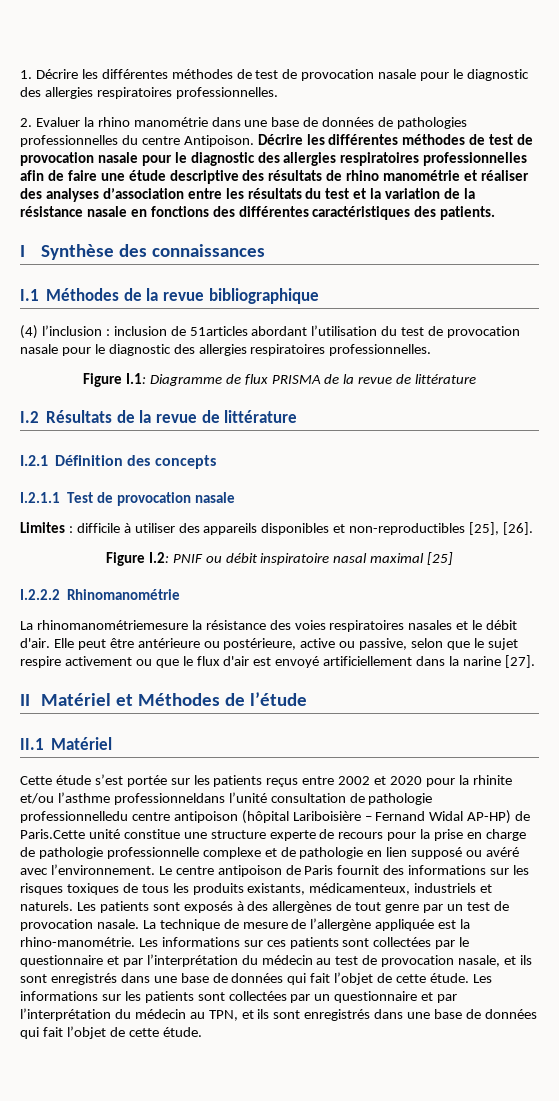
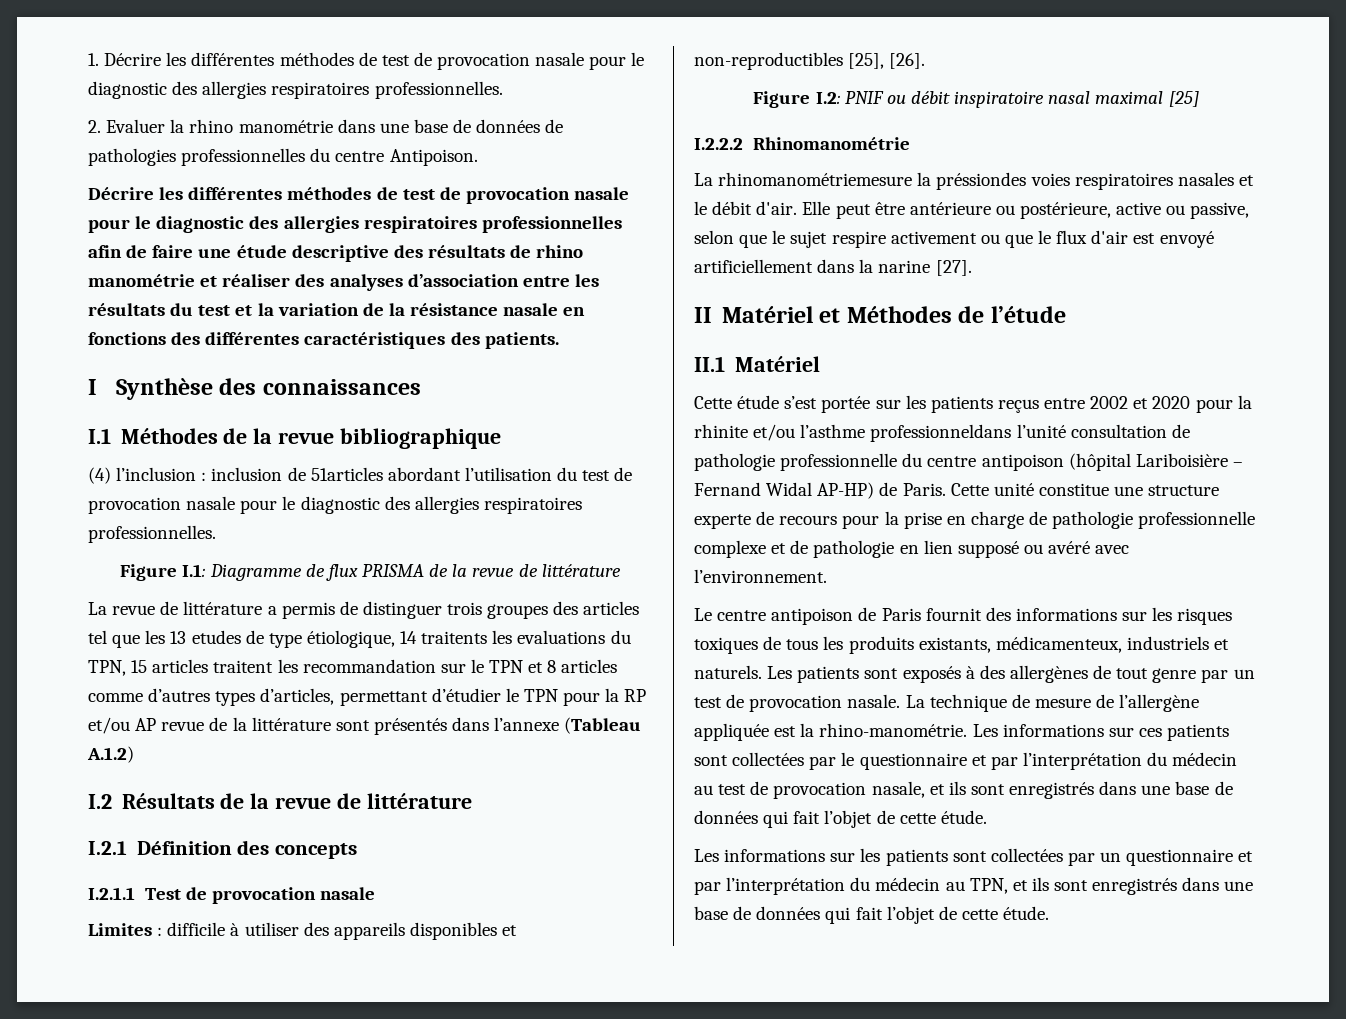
- 2. Evaluer la rhino manométrie dans une base de données de pathologies professionnelles du centre Antipoison. Décrire les différentes méthodes de test de provocation nasale pour le diagnostic des allergies respiratoires professionnelles afin de faire une étude descriptive des résultats de rhino manométrie et réaliser des analyses d’association entre les résultats du test et la variation de la résistance nasale en fonctions des différentes caractéristiques des patients.
+ 2. Evaluer la rhino manométrie dans une base de données de pathologies professionnelles du centre Antipoison.
+ Décrire les différentes méthodes de test de provocation nasale pour le diagnostic des allergies respiratoires professionnelles afin de faire une étude descriptive des résultats de rhino manométrie et réaliser des analyses d’association entre les résultats du test et la variation de la résistance nasale en fonctions des différentes caractéristiques des patients.
+ La revue de littérature a permis de distinguer trois groupes des articles tel que les 13 etudes de type étiologique, 14 traitents les evaluations du TPN, 15 articles traitent les recommandation sur le TPN et 8 articles comme d’autres types d’articles, permettant d’étudier le TPN pour la RP et/ou AP revue de la littérature sont présentés dans l’annexe (Tableau A.1.2)
- La rhinomanométriemesure la résistance des voies respiratoires nasales et le débit d'air.
+ La rhinomanométriemesure la préssiondes voies respiratoires nasales et le débit d'air.
- Cette étude s’est portée sur les patients reçus entre 2002 et 2020 pour la rhinite et/ou l’asthme professionneldans l’unité consultation de pathologie professionnelledu centre antipoison (hôpital Lariboisière – Fernand Widal AP-HP) de Paris.Cette unité constitue une structure experte de recours pour la prise en charge de pathologie professionnelle complexe et de pathologie en lien supposé ou avéré avec l’environnement. Le centre antipoison de Paris fournit des informations sur les risques toxiques de tous les produits existants, médicamenteux, industriels et naturels.
+ Cette étude s’est portée sur les patients reçus entre 2002 et 2020 pour la rhinite et/ou l’asthme professionneldans l’unité consultation de pathologie professionnelle du centre antipoison (hôpital Lariboisière – Fernand Widal AP-HP) de Paris. Cette unité constitue une structure experte de recours pour la prise en charge de pathologie professionnelle complexe et de pathologie en lien supposé ou avéré avec l’environnement.
+ Le centre antipoison de Paris fournit des informations sur les risques toxiques de tous les produits existants, médicamenteux, industriels et naturels.
- Les informations sur ces patients sont collectées par le questionnaire et par l’interprétation du médecin au test de provocation nasale, et ils sont enregistrés dans une base de données qui fait l’objet de cette étude. Les informations sur les patients sont collectées par un questionnaire et par l’interprétation du médecin au TPN, et ils sont enregistrés dans une base de données qui fait l’objet de cette étude.
+ Les informations sur ces patients sont collectées par le questionnaire et par l’interprétation du médecin au test de provocation nasale, et ils sont enregistrés dans une base de données qui fait l’objet de cette étude.
+ Les informations sur les patients sont collectées par un questionnaire et par l’interprétation du médecin au TPN, et ils sont enregistrés dans une base de données qui fait l’objet de cette étude.

